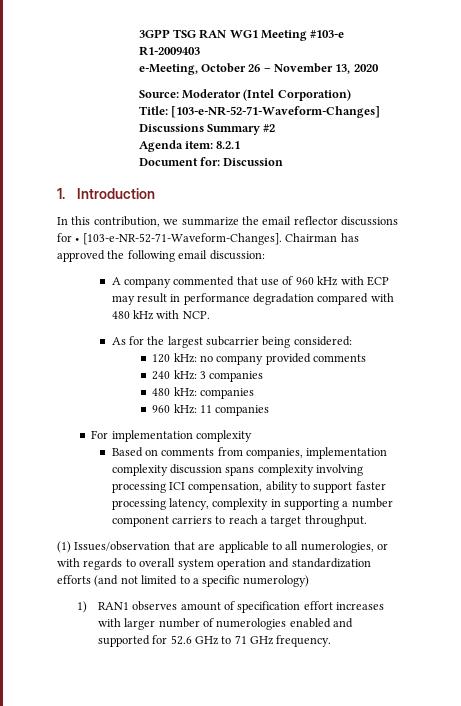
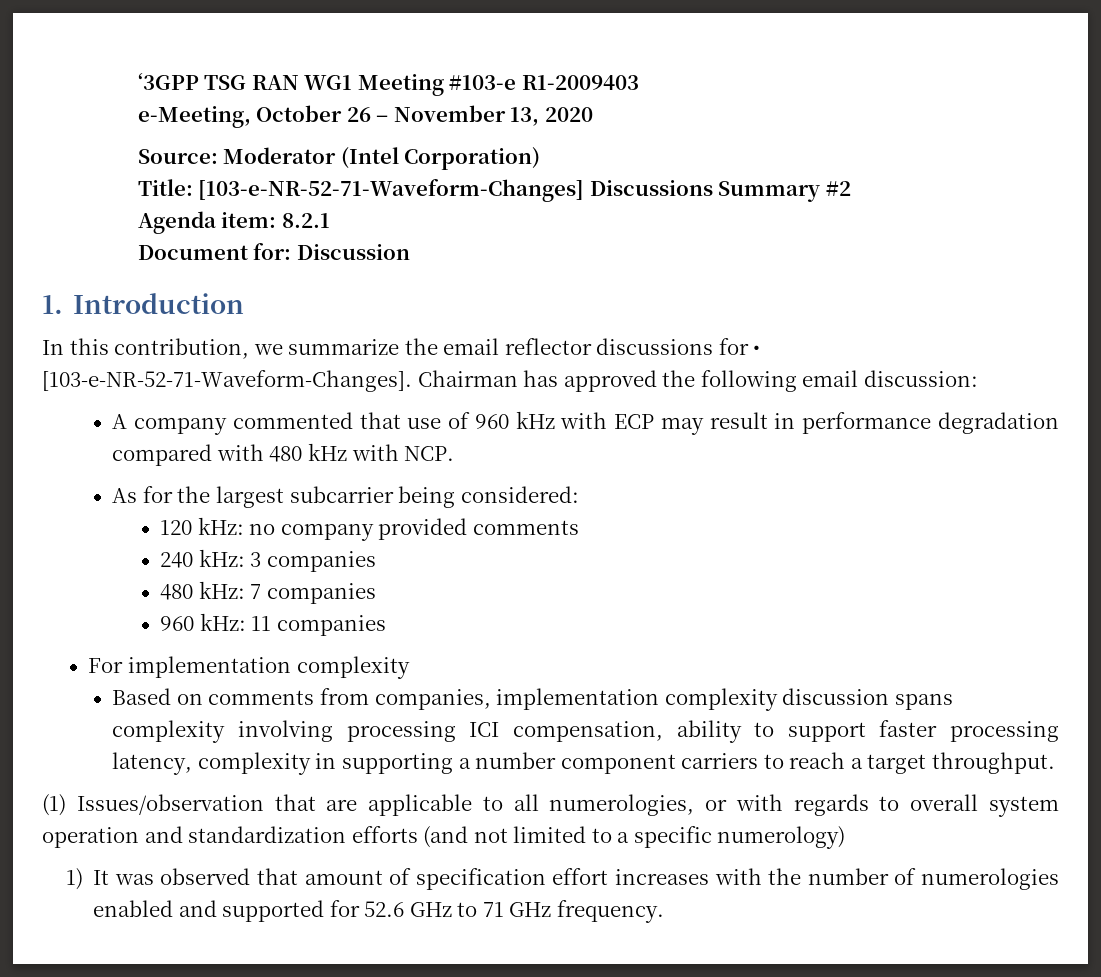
- 3GPP TSG RAN WG1 Meeting #103-e R1-2009403
+ ‘3GPP TSG RAN WG1 Meeting #103-e R1-2009403
- 480 kHz: companies
+ 480 kHz: 7 companies
- 1) RAN1 observes amount of specification effort increases with larger number of numerologies enabled and supported for 52.6 GHz to 71 GHz frequency.
+ 1) It was observed that amount of specification effort increases with the number of numerologies enabled and supported for 52.6 GHz to 71 GHz frequency.

